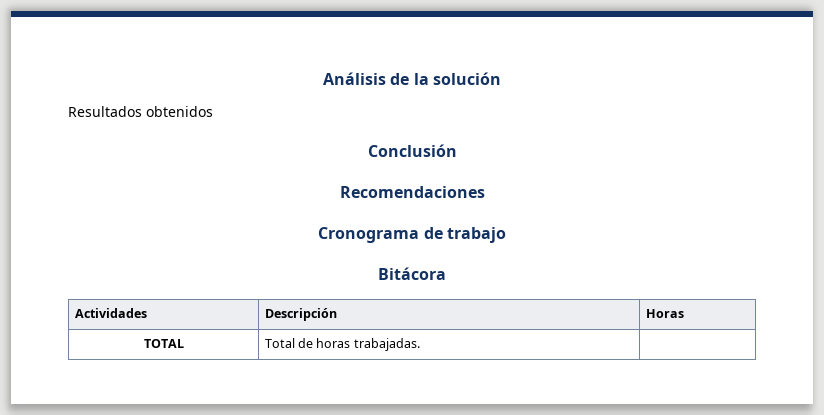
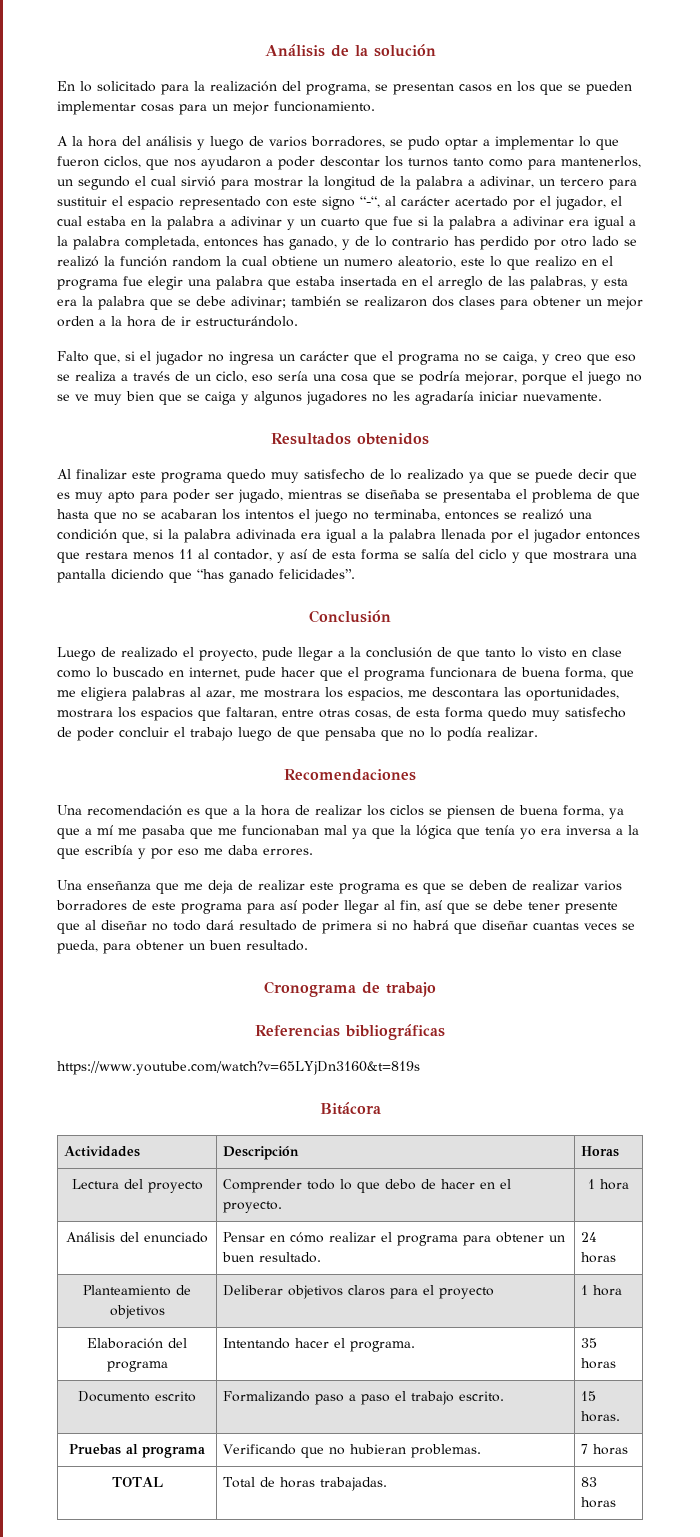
+ En lo solicitado para la realización del programa, se presentan casos en los que se pueden implementar cosas para un mejor funcionamiento.
+ A la hora del análisis y luego de varios borradores, se pudo optar a implementar lo que fueron ciclos, que nos ayudaron a poder descontar los turnos tanto como para mantenerlos, un segundo el cual sirvió para mostrar la longitud de la palabra a adivinar, un tercero para sustituir el espacio representado con este signo “-“, al carácter acertado por el jugador, el cual estaba en la palabra a adivinar y un cuarto que fue si la palabra a adivinar era igual a la palabra completada, entonces has ganado, y de lo contrario has perdido por otro lado se realizó la función random la cual obtiene un numero aleatorio, este lo que realizo en el programa fue elegir una palabra que estaba insertada en el arreglo de las palabras, y esta era la palabra que se debe adivinar; también se realizaron dos clases para obtener un mejor orden a la hora de ir estructurándolo.
+ Falto que, si el jugador no ingresa un carácter que el programa no se caiga, y creo que eso se realiza a través de un ciclo, eso sería una cosa que se podría mejorar, porque el juego no se ve muy bien que se caiga y algunos jugadores no les agradaría iniciar nuevamente.
  Resultados obtenidos
+ Al finalizar este programa quedo muy satisfecho de lo realizado ya que se puede decir que es muy apto para poder ser jugado, mientras se diseñaba se presentaba el problema de que hasta que no se acabaran los intentos el juego no terminaba, entonces se realizó una condición que, si la palabra adivinada era igual a la palabra llenada por el jugador entonces que restara menos 11 al contador, y así de esta forma se salía del ciclo y que mostrara una pantalla diciendo que “has ganado felicidades”.
  Conclusión
+ Luego de realizado el proyecto, pude llegar a la conclusión de que tanto lo visto en clase como lo buscado en internet, pude hacer que el programa funcionara de buena forma, que me eligiera palabras al azar, me mostrara los espacios, me descontara las oportunidades, mostrara los espacios que faltaran, entre otras cosas, de esta forma quedo muy satisfecho de poder concluir el trabajo luego de que pensaba que no lo podía realizar.
  Recomendaciones
+ Una recomendación es que a la hora de realizar los ciclos se piensen de buena forma, ya que a mí me pasaba que me funcionaban mal ya que la lógica que tenía yo era inversa a la que escribía y por eso me daba errores.
+ Una enseñanza que me deja de realizar este programa es que se deben de realizar varios borradores de este programa para así poder llegar al fin, así que se debe tener presente que al diseñar no todo dará resultado de primera si no habrá que diseñar cuantas veces se pueda, para obtener un buen resultado.
+ Referencias bibliográficas
+ https://www.youtube.com/watch?v=65LYjDn3160&t=819s
+ Lectura del proyecto | Comprender todo lo que debo de hacer en el proyecto. | 1 hora
+ Análisis del enunciado | Pensar en cómo realizar el programa para obtener un buen resultado. | 24 horas
+ Planteamiento de objetivos | Deliberar objetivos claros para el proyecto | 1 hora
+ Elaboración del programa | Intentando hacer el programa. | 35 horas
+ Documento escrito | Formalizando paso a paso el trabajo escrito. | 15 horas.
+ Pruebas al programa | Verificando que no hubieran problemas. | 7 horas
- TOTAL | Total de horas trabajadas. |
+ TOTAL | Total de horas trabajadas. | 83 horas

